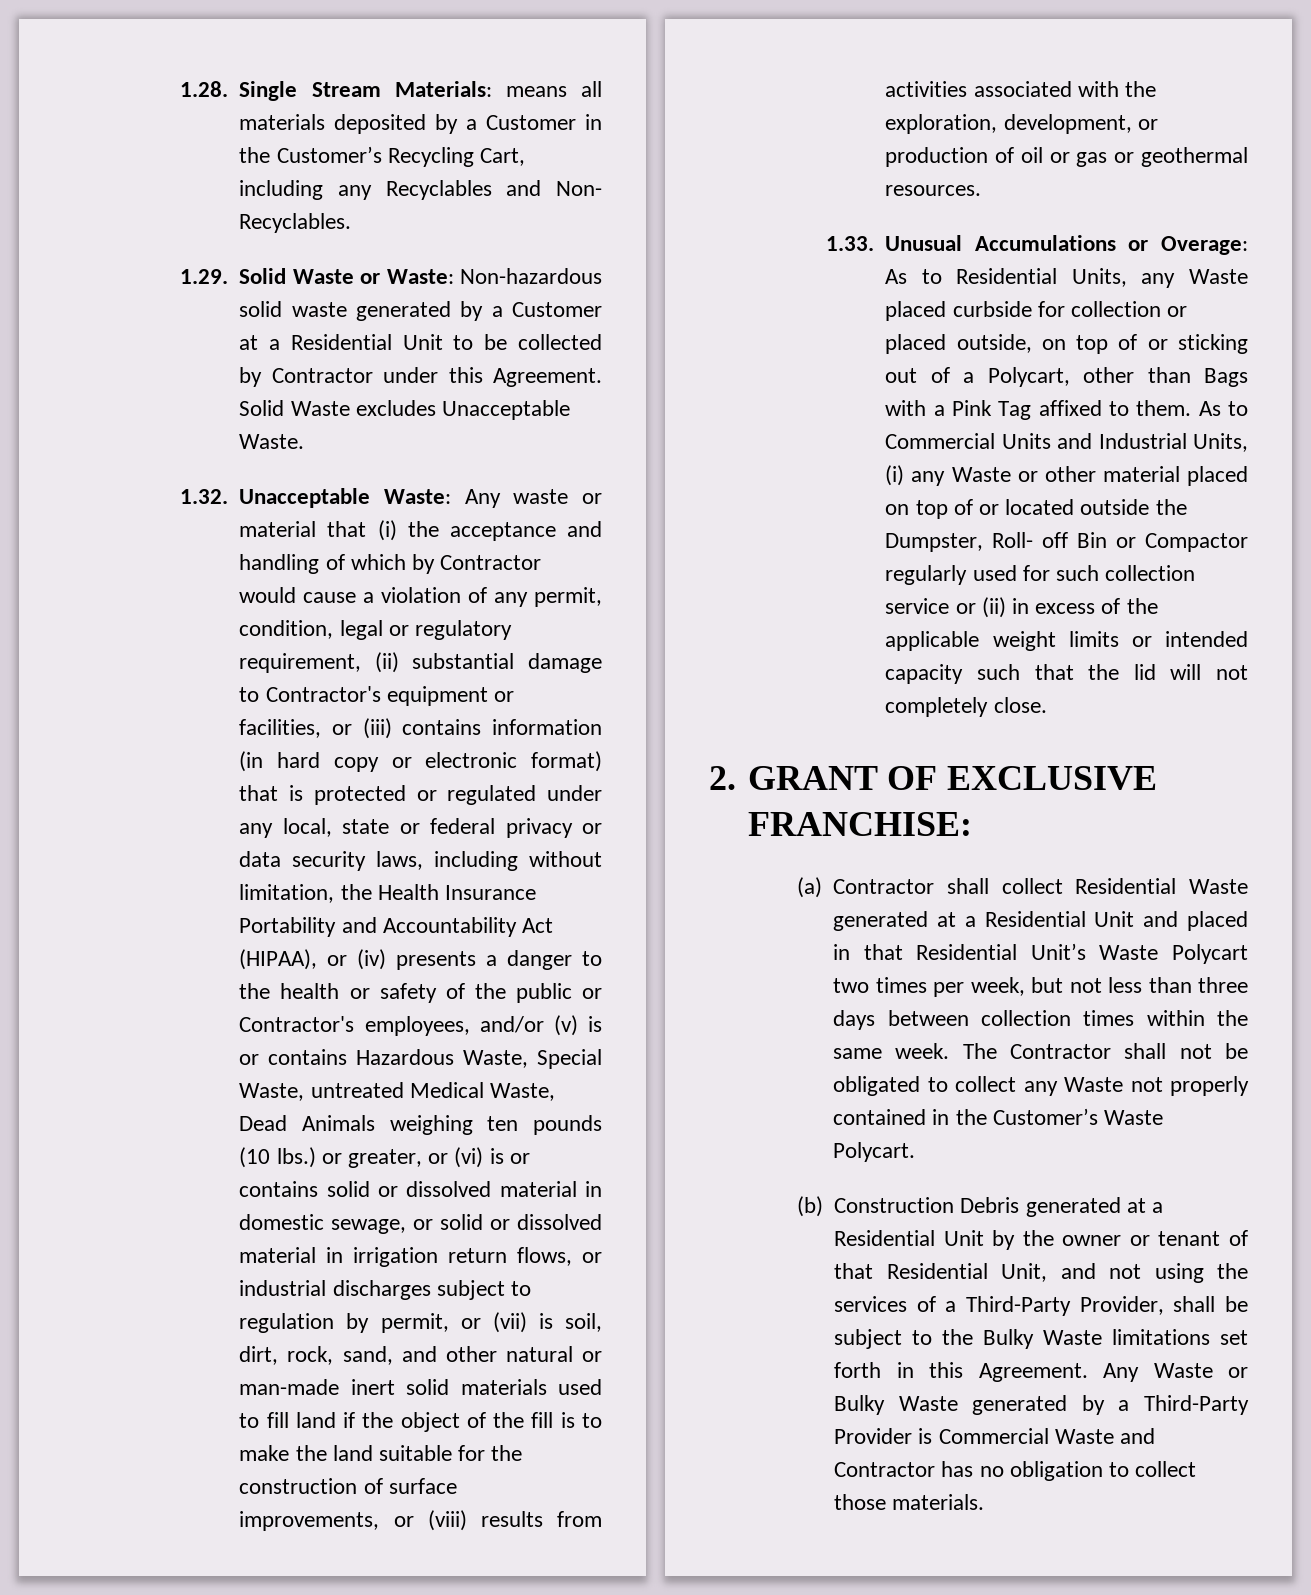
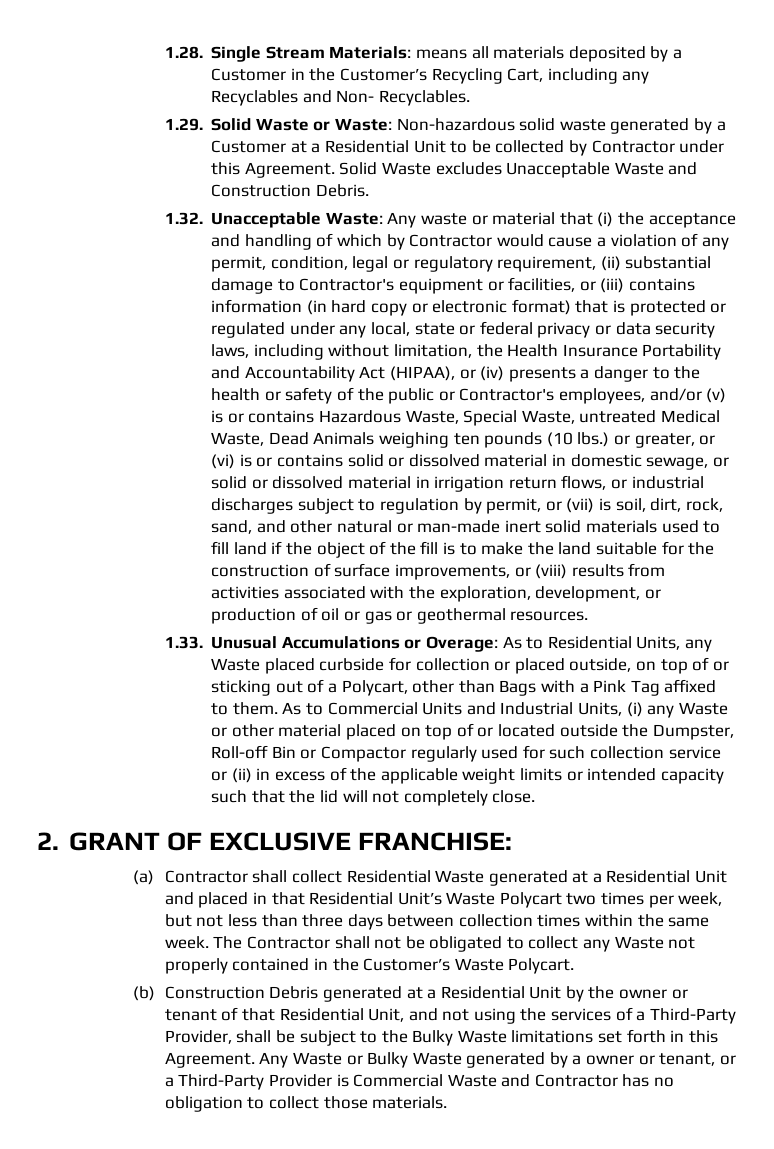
- Solid Waste excludes Unacceptable Waste.
+ Solid Waste excludes Unacceptable Waste and Construction Debris.
- As to Commercial Units and Industrial Units, (i) any Waste or other material placed on top of or located outside the Dumpster, Roll- off Bin or Compactor regularly used for such collection service or (ii) in excess of the applicable weight limits or intended capacity such that the lid will not completely close.
+ As to Commercial Units and Industrial Units, (i) any Waste or other material placed on top of or located outside the Dumpster, Roll-off Bin or Compactor regularly used for such collection service or (ii) in excess of the applicable weight limits or intended capacity such that the lid will not completely close.
- Any Waste or Bulky Waste generated by a Third-Party Provider is Commercial Waste and Contractor has no obligation to collect those materials.
+ Any Waste or Bulky Waste generated by a owner or tenant, or a Third-Party Provider is Commercial Waste and Contractor has no obligation to collect those materials.

